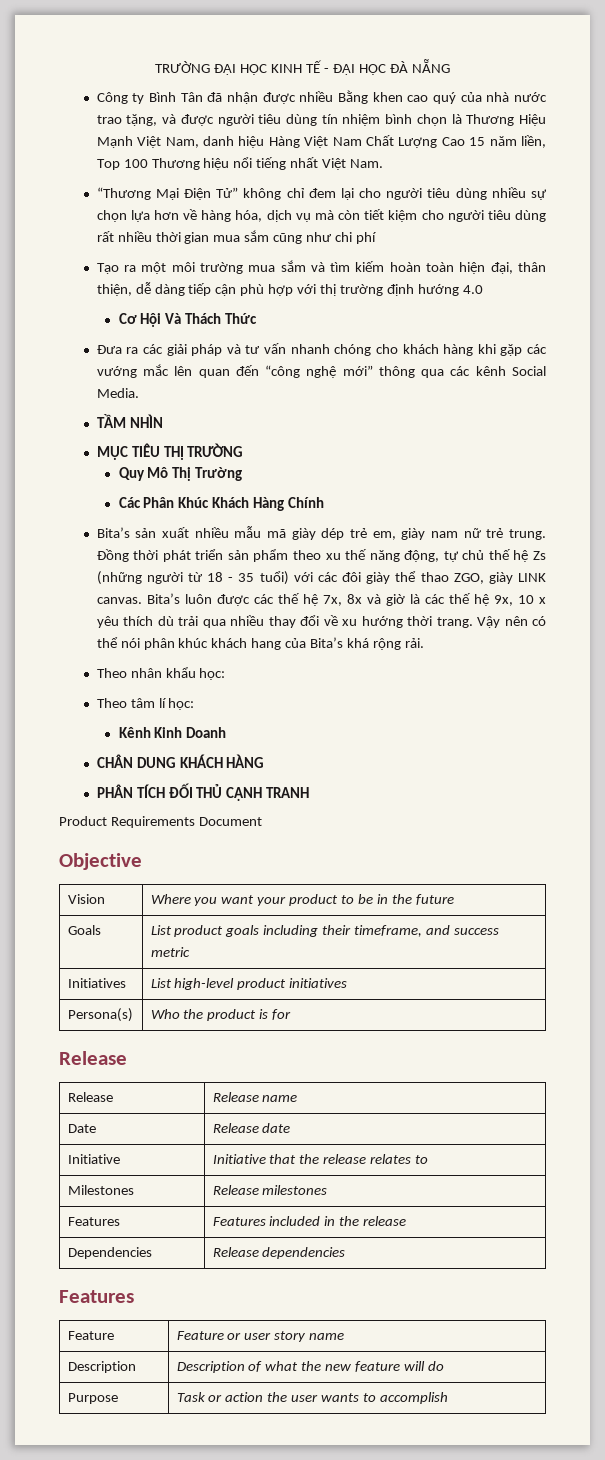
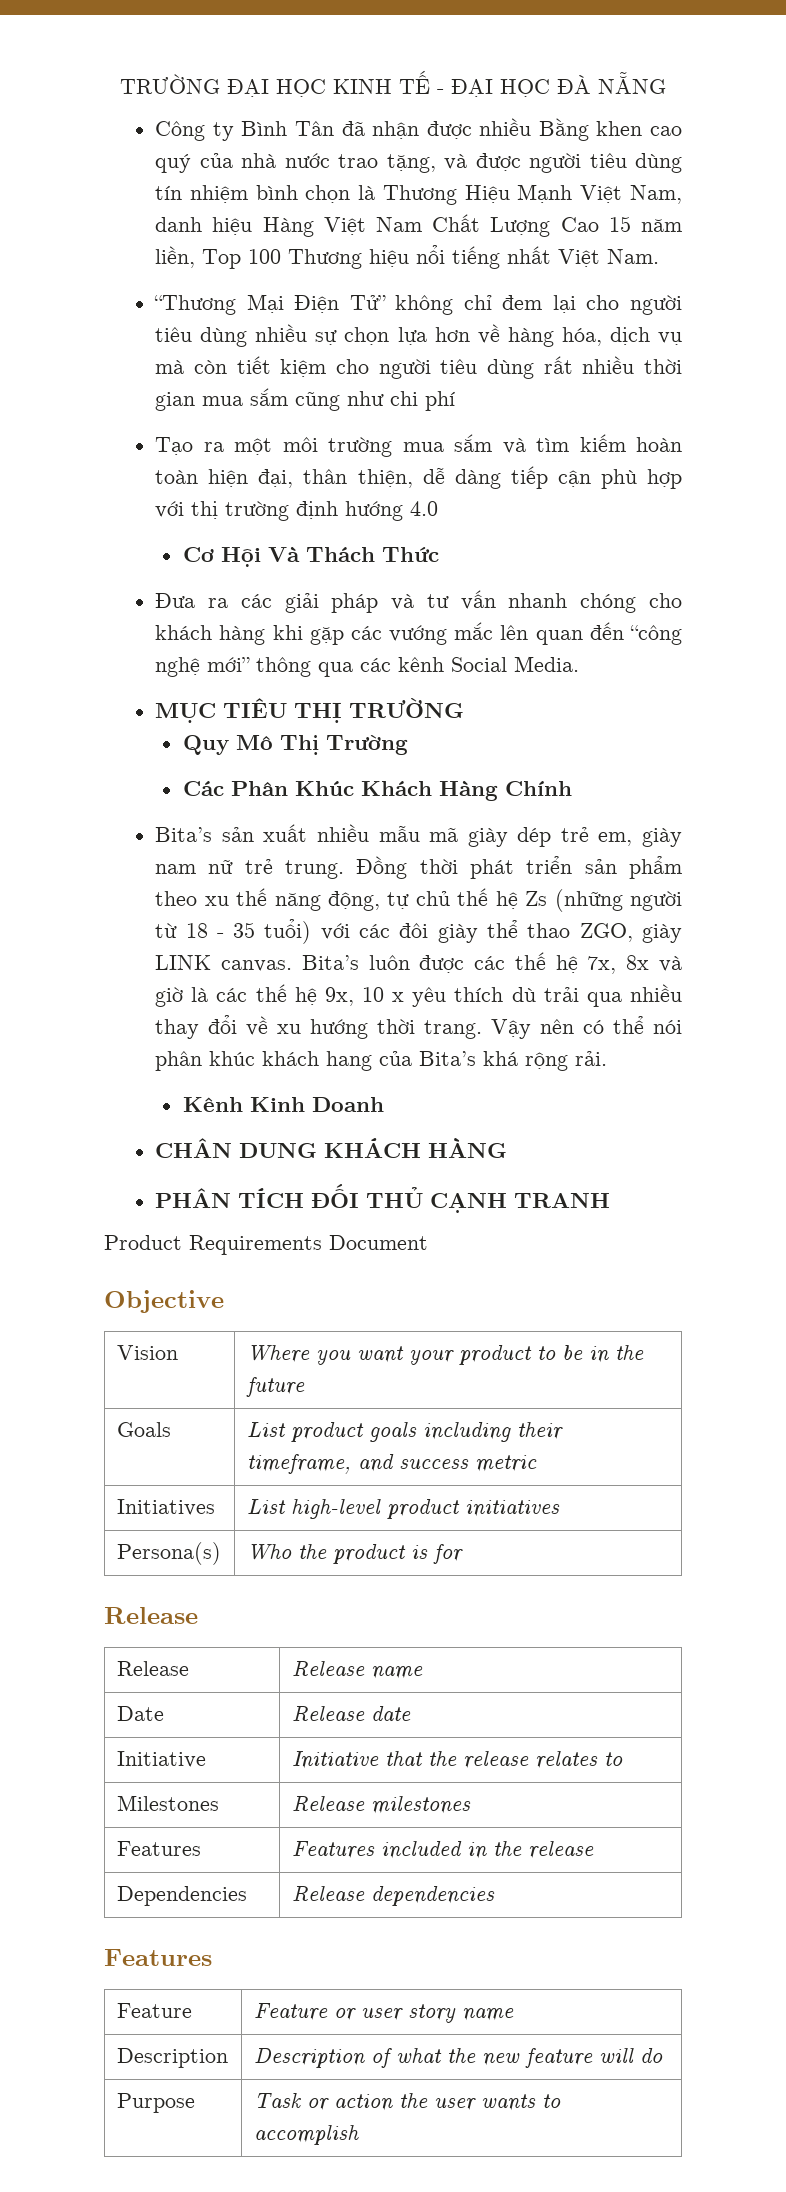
- TẦM NHÌN
- Theo nhân khẩu học:
- Theo tâm lí học:

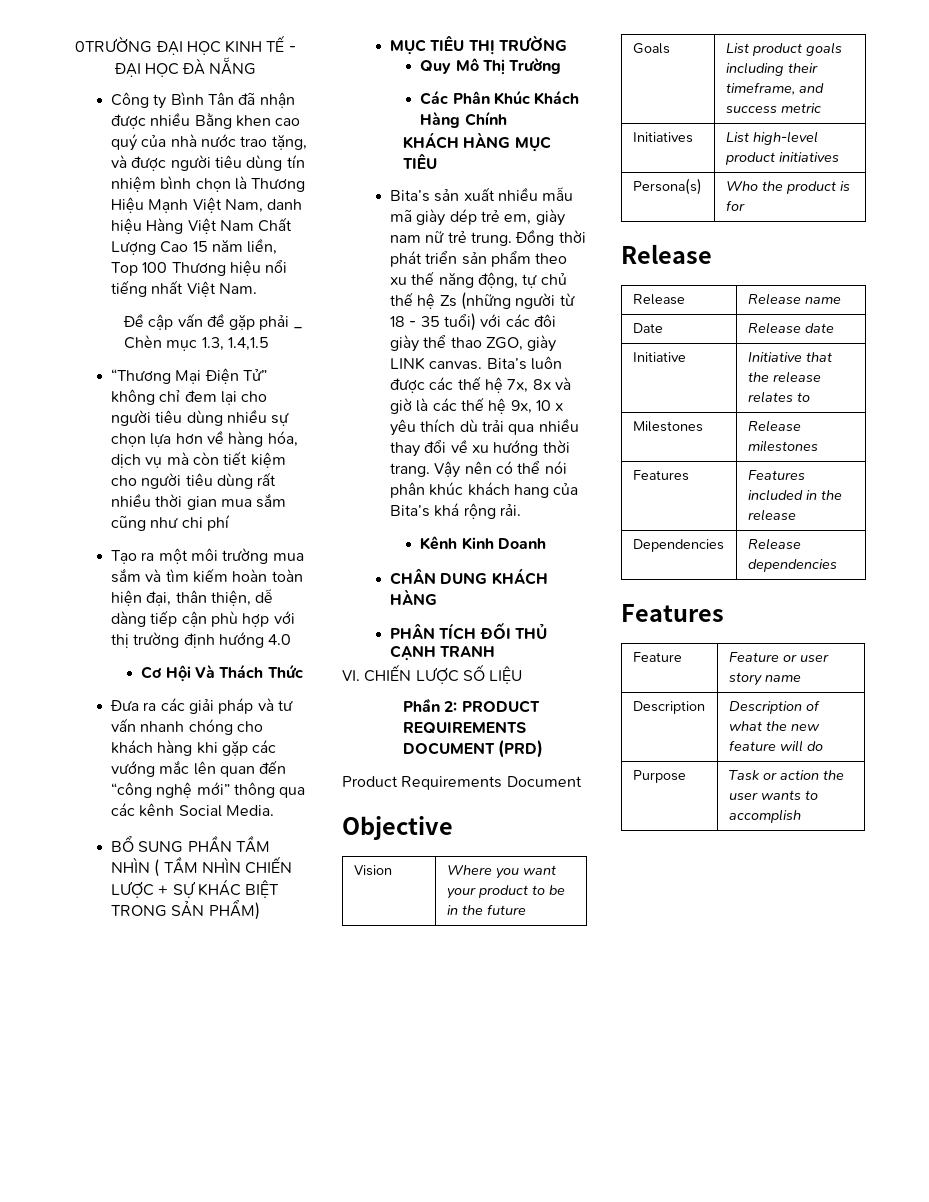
- TRƯỜNG ĐẠI HỌC KINH TẾ - ĐẠI HỌC ĐÀ NẴNG
+ 0TRƯỜNG ĐẠI HỌC KINH TẾ - ĐẠI HỌC ĐÀ NẴNG
+ Đề cập vấn đề gặp phải _ Chèn mục 1.3, 1.4,1.5
+ BỔ SUNG PHẦN TẦM NHÌN ( TẦM NHÌN CHIẾN LƯỢC + SỰ KHÁC BIỆT TRONG SẢN PHẨM)
+ KHÁCH HÀNG MỤC TIÊU
+ VI. CHIẾN LƯỢC SỐ LIỆU
+ Phần 2: PRODUCT REQUIREMENTS DOCUMENT (PRD)

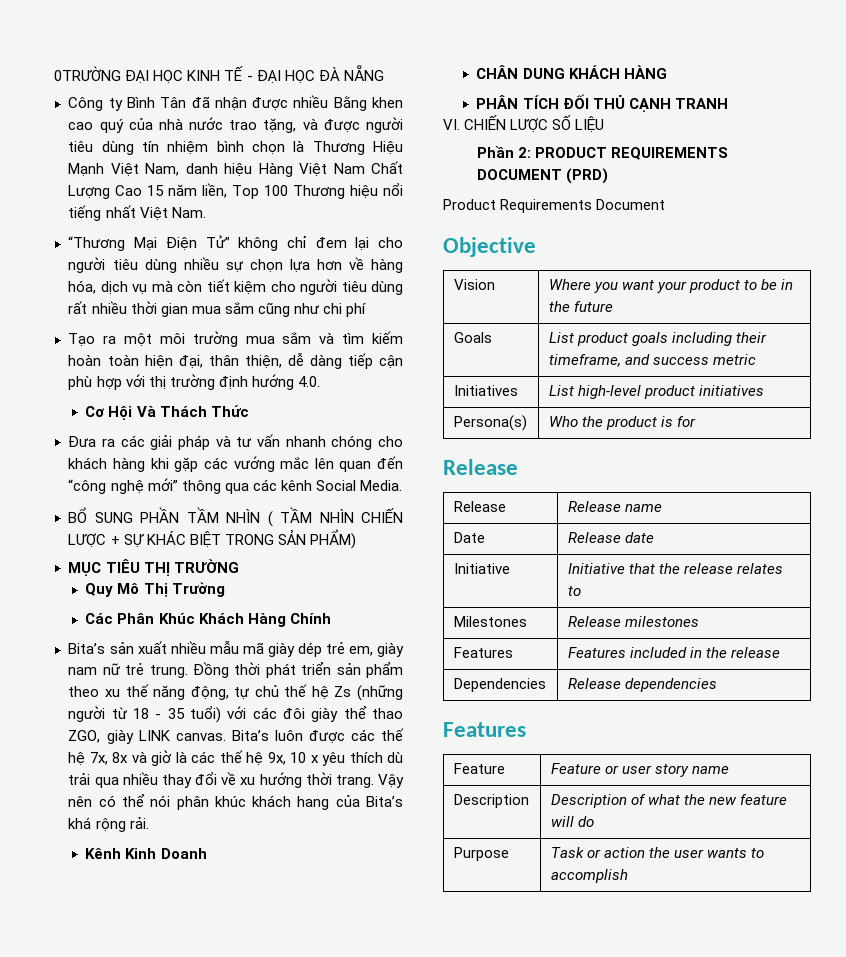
- Đề cập vấn đề gặp phải _ Chèn mục 1.3, 1.4,1.5
- Tạo ra một môi trường mua sắm và tìm kiếm hoàn toàn hiện đại, thân thiện, dễ dàng tiếp cận phù hợp với thị trường định hướng 4.0
+ Tạo ra một môi trường mua sắm và tìm kiếm hoàn toàn hiện đại, thân thiện, dễ dàng tiếp cận phù hợp với thị trường định hướng 4.0.
- KHÁCH HÀNG MỤC TIÊU

